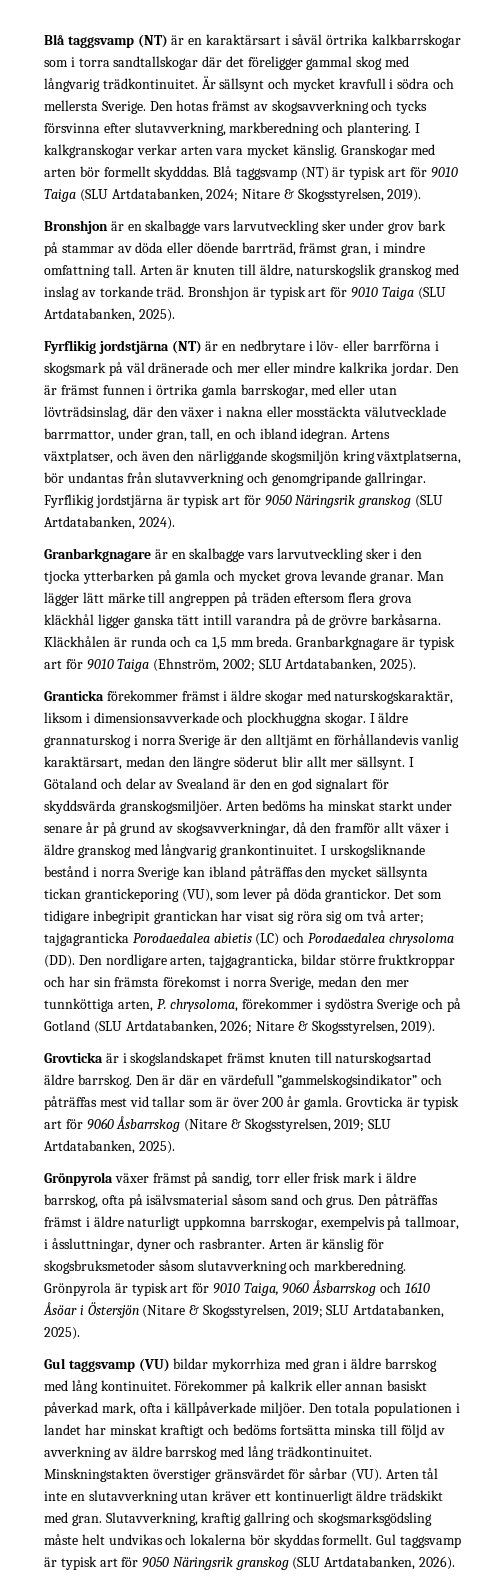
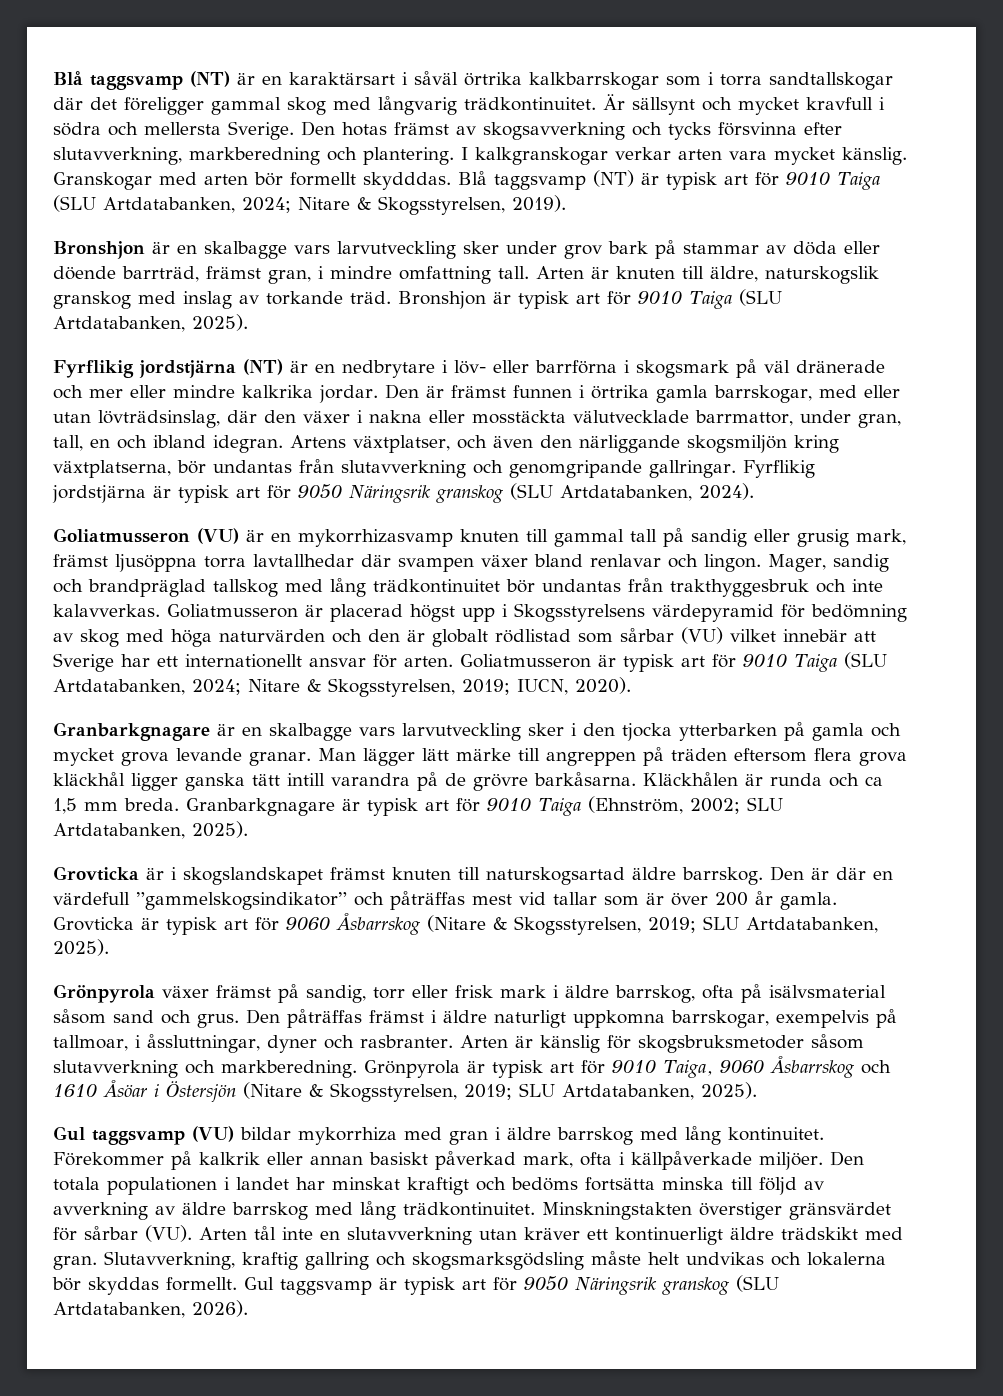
+ Goliatmusseron (VU) är en mykorrhizasvamp knuten till gammal tall på sandig eller grusig mark, främst ljusöppna torra lavtallhedar där svampen växer bland renlavar och lingon. Mager, sandig och brandpräglad tallskog med lång trädkontinuitet bör undantas från trakthyggesbruk och inte kalavverkas. Goliatmusseron är placerad högst upp i Skogsstyrelsens värdepyramid för bedömning av skog med höga naturvärden och den är globalt rödlistad som sårbar (VU) vilket innebär att Sverige har ett internationellt ansvar för arten. Goliatmusseron är typisk art för 9010 Taiga (SLU Artdatabanken, 2024; Nitare & Skogsstyrelsen, 2019; IUCN, 2020).
- Granticka förekommer främst i äldre skogar med naturskogskaraktär, liksom i dimensionsavverkade och plockhuggna skogar. I äldre grannaturskog i norra Sverige är den alltjämt en förhållandevis vanlig karaktärsart, medan den längre söderut blir allt mer sällsynt. I Götaland och delar av Svealand är den en god signalart för skyddsvärda granskogsmiljöer. Arten bedöms ha minskat starkt under senare år på grund av skogsavverkningar, då den framför allt växer i äldre granskog med långvarig grankontinuitet. I urskogsliknande bestånd i norra Sverige kan ibland påträffas den mycket sällsynta tickan grantickeporing (VU), som lever på döda grantickor. Det som tidigare inbegripit grantickan har visat sig röra sig om två arter; tajgagranticka Porodaedalea abietis (LC) och Porodaedalea chrysoloma (DD). Den nordligare arten, tajgagranticka, bildar större fruktkroppar och har sin främsta förekomst i norra Sverige, medan den mer tunnköttiga arten, P. chrysoloma, förekommer i sydöstra Sverige och på Gotland (SLU Artdatabanken, 2026; Nitare & Skogsstyrelsen, 2019).

